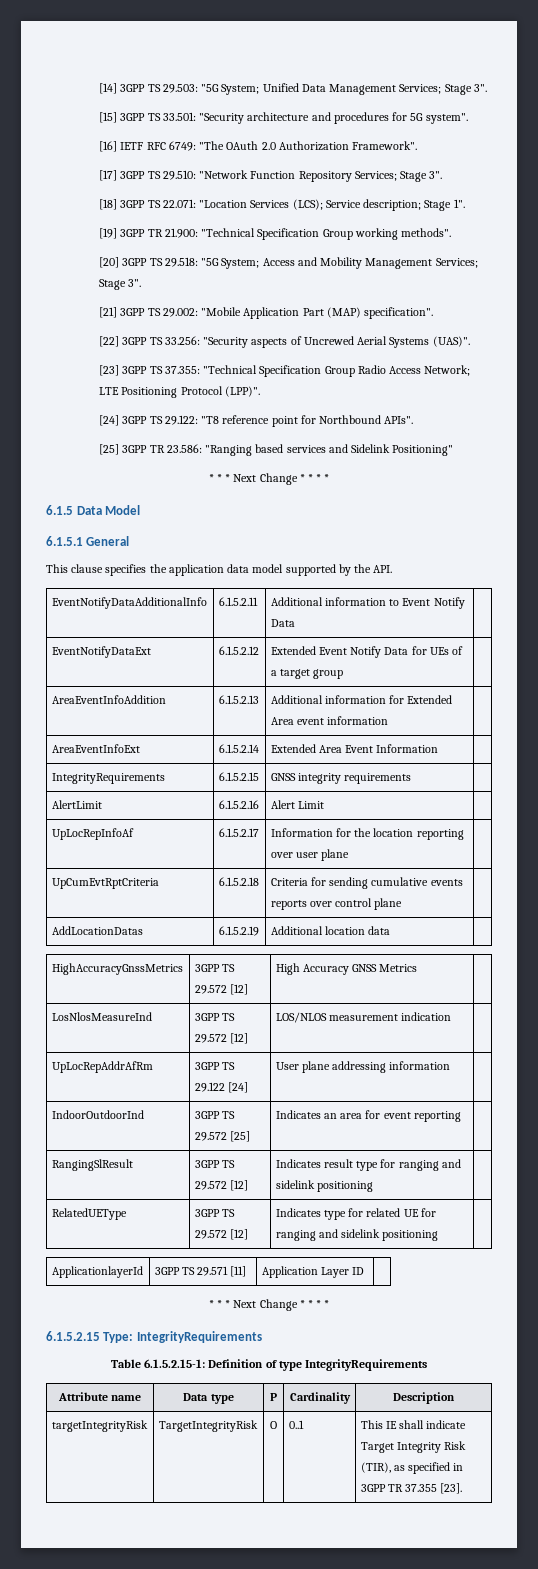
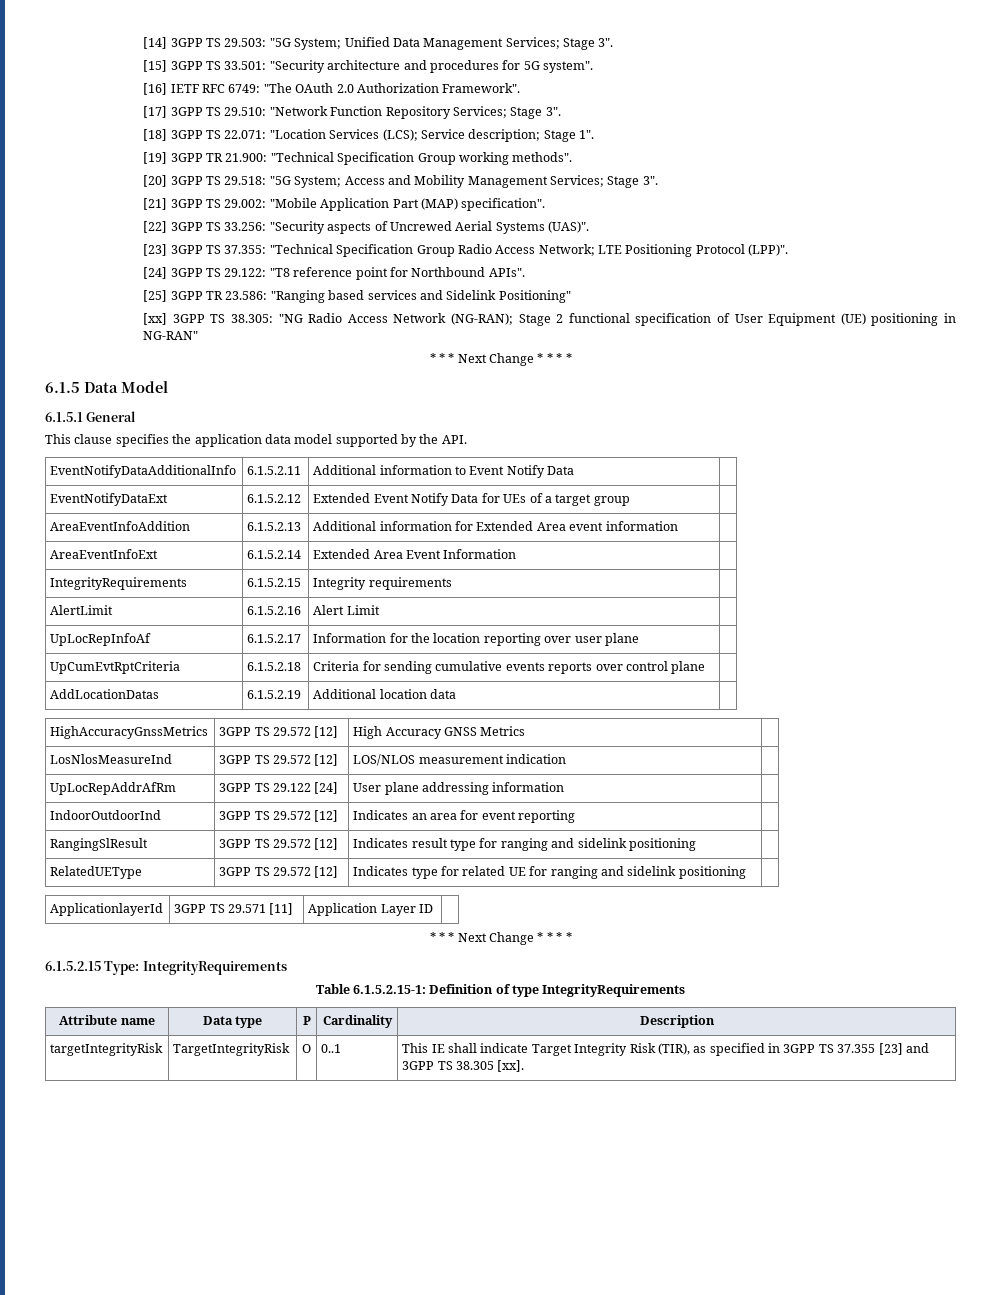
+ [xx] 3GPP TS 38.305: "NG Radio Access Network (NG-RAN); Stage 2 functional specification of User Equipment (UE) positioning in NG-RAN"
- IntegrityRequirements | 6.1.5.2.15 | GNSS integrity requirements |
+ IntegrityRequirements | 6.1.5.2.15 | Integrity requirements |
- IndoorOutdoorInd | 3GPP TS 29.572 [25] | Indicates an area for event reporting |
+ IndoorOutdoorInd | 3GPP TS 29.572 [12] | Indicates an area for event reporting |
- targetIntegrityRisk | TargetIntegrityRisk | O | 0..1 | This IE shall indicate Target Integrity Risk (TIR), as specified in 3GPP TR 37.355 [23].
+ targetIntegrityRisk | TargetIntegrityRisk | O | 0..1 | This IE shall indicate Target Integrity Risk (TIR), as specified in 3GPP TS 37.355 [23] and 3GPP TS 38.305 [xx].

